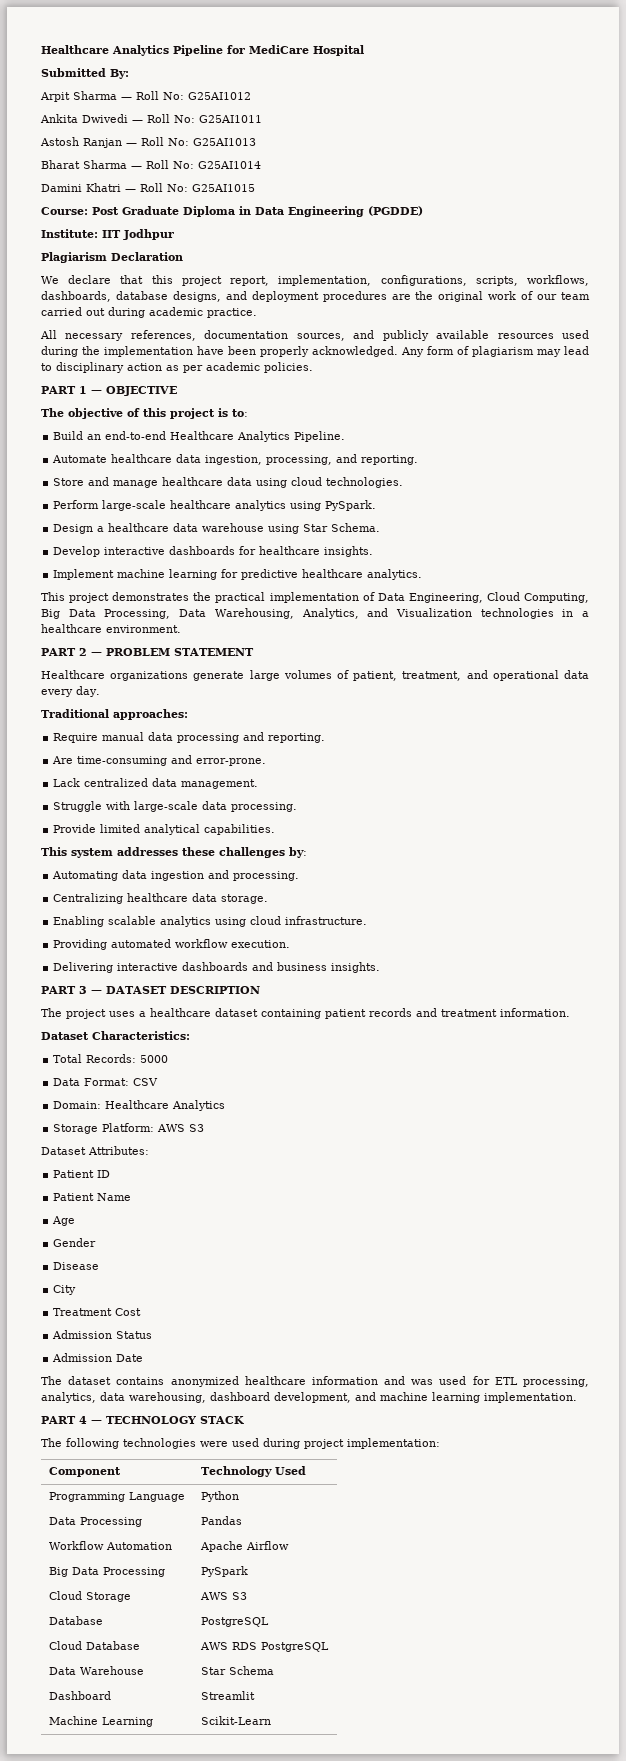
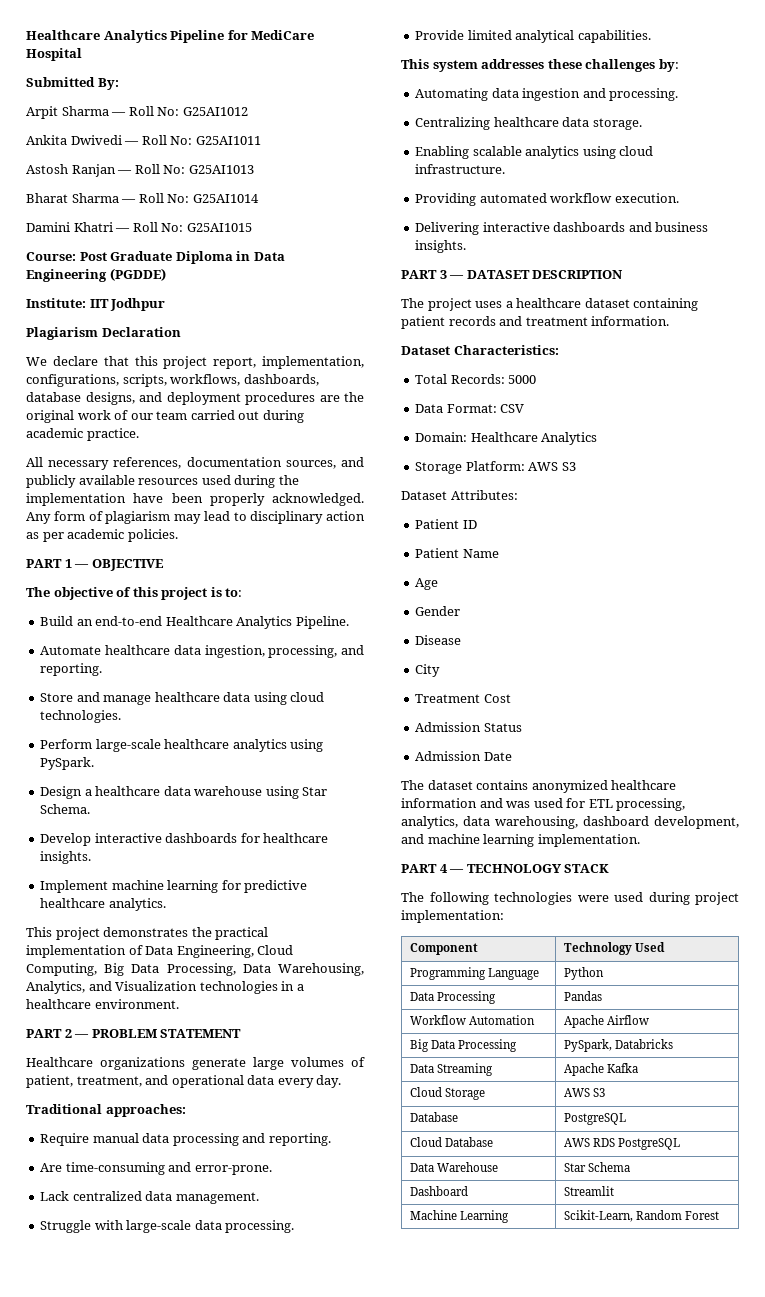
- Big Data Processing | PySpark
+ Big Data Processing | PySpark, Databricks
+ Data Streaming | Apache Kafka
- Machine Learning | Scikit-Learn
+ Machine Learning | Scikit-Learn, Random Forest

